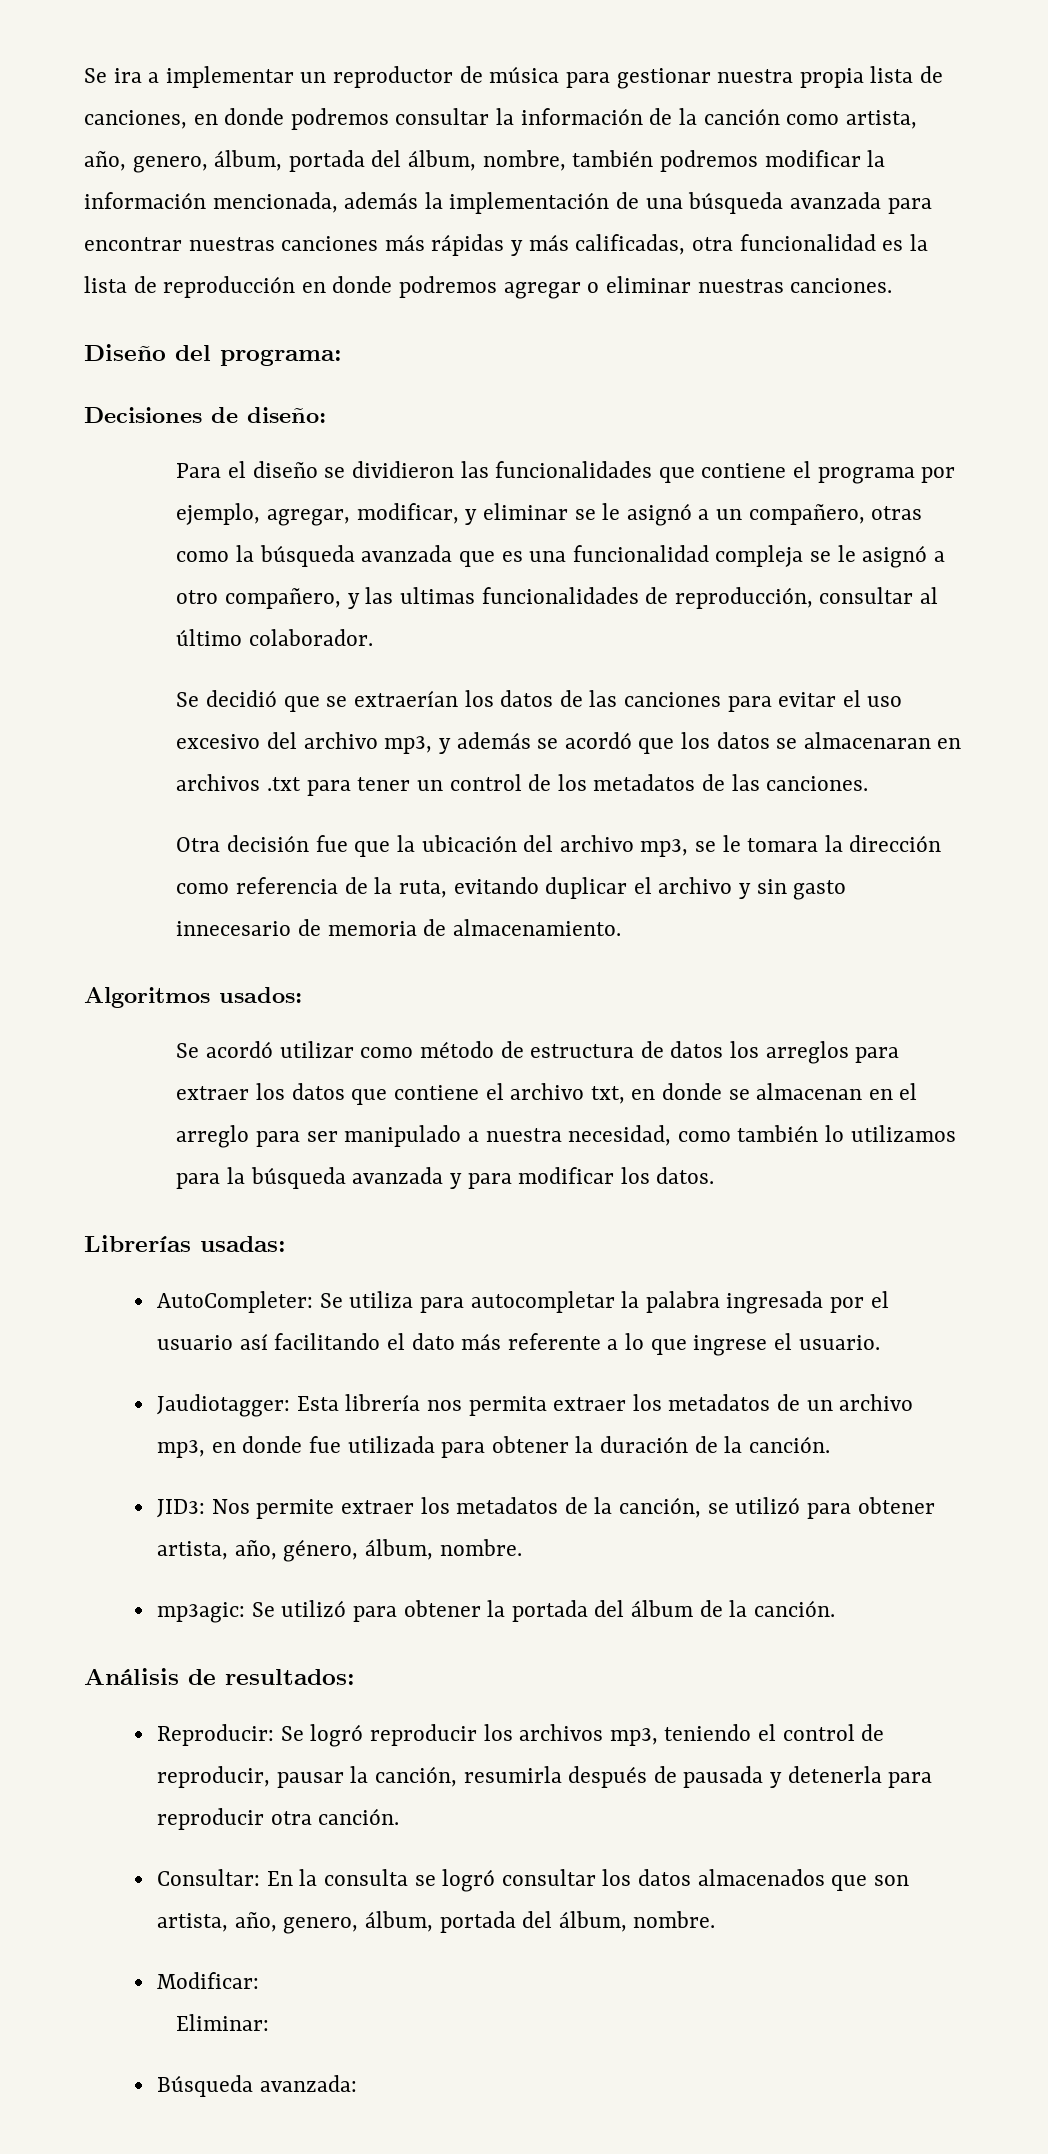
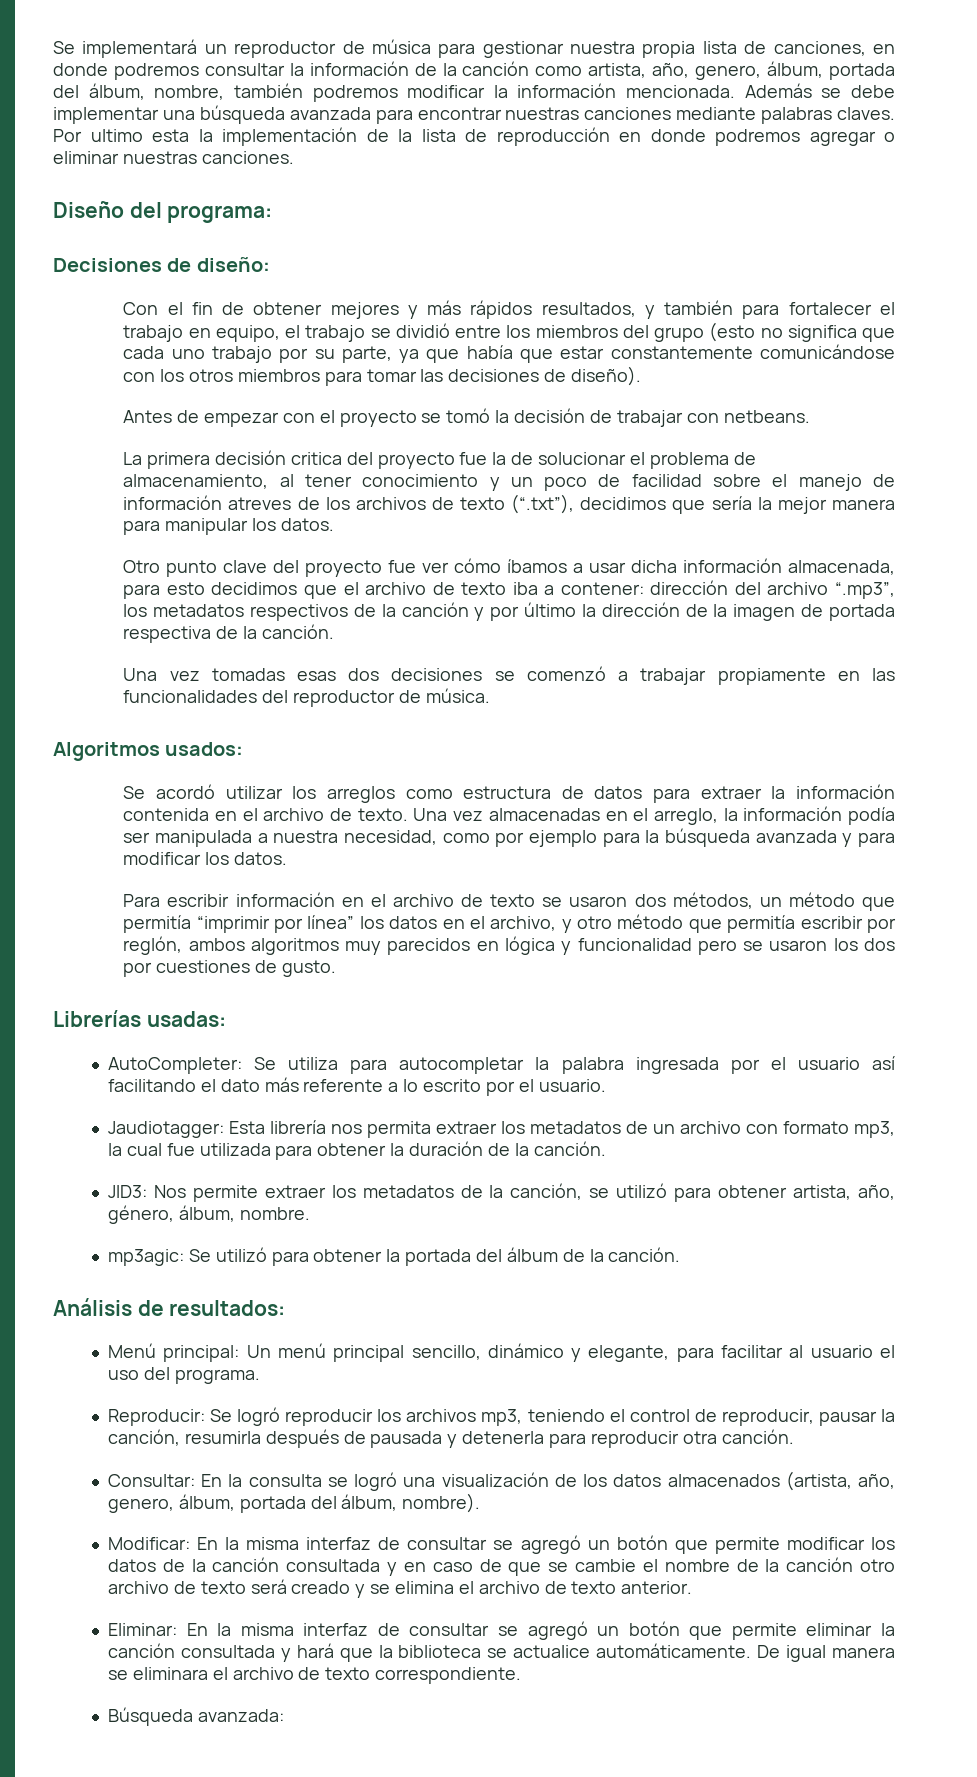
- Se ira a implementar un reproductor de música para gestionar nuestra propia lista de canciones, en donde podremos consultar la información de la canción como artista, año, genero, álbum, portada del álbum, nombre, también podremos modificar la información mencionada, además la implementación de una búsqueda avanzada para encontrar nuestras canciones más rápidas y más calificadas, otra funcionalidad es la lista de reproducción en donde podremos agregar o eliminar nuestras canciones.
+ Se implementará un reproductor de música para gestionar nuestra propia lista de canciones, en donde podremos consultar la información de la canción como artista, año, genero, álbum, portada del álbum, nombre, también podremos modificar la información mencionada. Además se debe implementar una búsqueda avanzada para encontrar nuestras canciones mediante palabras claves. Por ultimo esta la implementación de la lista de reproducción en donde podremos agregar o eliminar nuestras canciones.
- Para el diseño se dividieron las funcionalidades que contiene el programa por ejemplo, agregar, modificar, y eliminar se le asignó a un compañero, otras como la búsqueda avanzada que es una funcionalidad compleja se le asignó a otro compañero, y las ultimas funcionalidades de reproducción, consultar al último colaborador.
- Se decidió que se extraerían los datos de las canciones para evitar el uso excesivo del archivo mp3, y además se acordó que los datos se almacenaran en archivos .txt para tener un control de los metadatos de las canciones.
- Otra decisión fue que la ubicación del archivo mp3, se le tomara la dirección como referencia de la ruta, evitando duplicar el archivo y sin gasto innecesario de memoria de almacenamiento.
+ Con el fin de obtener mejores y más rápidos resultados, y también para fortalecer el trabajo en equipo, el trabajo se dividió entre los miembros del grupo (esto no significa que cada uno trabajo por su parte, ya que había que estar constantemente comunicándose con los otros miembros para tomar las decisiones de diseño).
+ Antes de empezar con el proyecto se tomó la decisión de trabajar con netbeans.
+ La primera decisión critica del proyecto fue la de solucionar el problema de almacenamiento, al tener conocimiento y un poco de facilidad sobre el manejo de información atreves de los archivos de texto (“.txt”), decidimos que sería la mejor manera para manipular los datos.
+ Otro punto clave del proyecto fue ver cómo íbamos a usar dicha información almacenada, para esto decidimos que el archivo de texto iba a contener: dirección del archivo “.mp3”, los metadatos respectivos de la canción y por último la dirección de la imagen de portada respectiva de la canción.
+ Una vez tomadas esas dos decisiones se comenzó a trabajar propiamente en las funcionalidades del reproductor de música.
- Se acordó utilizar como método de estructura de datos los arreglos para extraer los datos que contiene el archivo txt, en donde se almacenan en el arreglo para ser manipulado a nuestra necesidad, como también lo utilizamos para la búsqueda avanzada y para modificar los datos.
+ Se acordó utilizar los arreglos como estructura de datos para extraer la información contenida en el archivo de texto. Una vez almacenadas en el arreglo, la información podía ser manipulada a nuestra necesidad, como por ejemplo para la búsqueda avanzada y para modificar los datos.
+ Para escribir información en el archivo de texto se usaron dos métodos, un método que permitía “imprimir por línea” los datos en el archivo, y otro método que permitía escribir por reglón, ambos algoritmos muy parecidos en lógica y funcionalidad pero se usaron los dos por cuestiones de gusto.
- AutoCompleter: Se utiliza para autocompletar la palabra ingresada por el usuario así facilitando el dato más referente a lo que ingrese el usuario.
+ AutoCompleter: Se utiliza para autocompletar la palabra ingresada por el usuario así facilitando el dato más referente a lo escrito por el usuario.
- Jaudiotagger: Esta librería nos permita extraer los metadatos de un archivo mp3, en donde fue utilizada para obtener la duración de la canción.
+ Jaudiotagger: Esta librería nos permita extraer los metadatos de un archivo con formato mp3, la cual fue utilizada para obtener la duración de la canción.
+ Menú principal: Un menú principal sencillo, dinámico y elegante, para facilitar al usuario el uso del programa.
- Consultar: En la consulta se logró consultar los datos almacenados que son artista, año, genero, álbum, portada del álbum, nombre.
+ Consultar: En la consulta se logró una visualización de los datos almacenados (artista, año, genero, álbum, portada del álbum, nombre).
- Modificar:
- Eliminar:
+ Modificar: En la misma interfaz de consultar se agregó un botón que permite modificar los datos de la canción consultada y en caso de que se cambie el nombre de la canción otro archivo de texto será creado y se elimina el archivo de texto anterior.
+ Eliminar: En la misma interfaz de consultar se agregó un botón que permite eliminar la canción consultada y hará que la biblioteca se actualice automáticamente. De igual manera se eliminara el archivo de texto correspondiente.

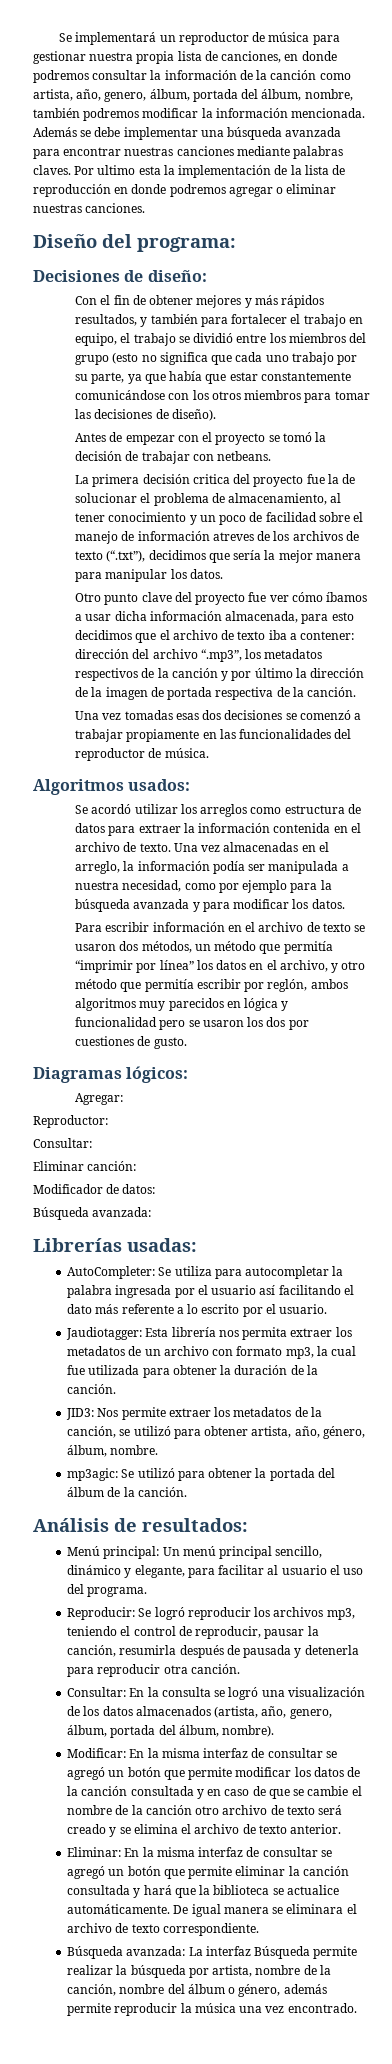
+ Diagramas lógicos:
+ Agregar:
+ Reproductor:
+ Consultar:
+ Eliminar canción:
+ Modificador de datos:
+ Búsqueda avanzada:
- Búsqueda avanzada:
+ Búsqueda avanzada: La interfaz Búsqueda permite realizar la búsqueda por artista, nombre de la canción, nombre del álbum o género, además permite reproducir la música una vez encontrado.

